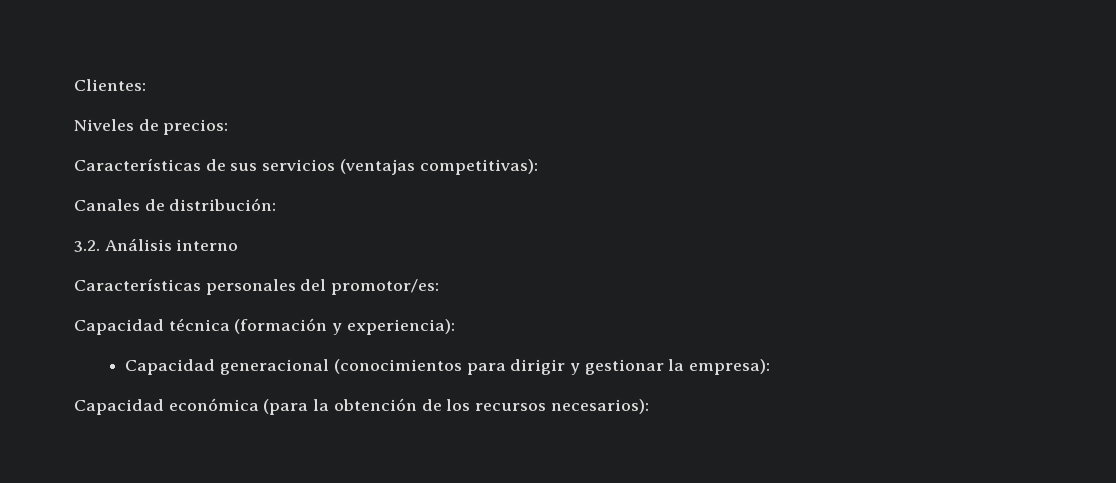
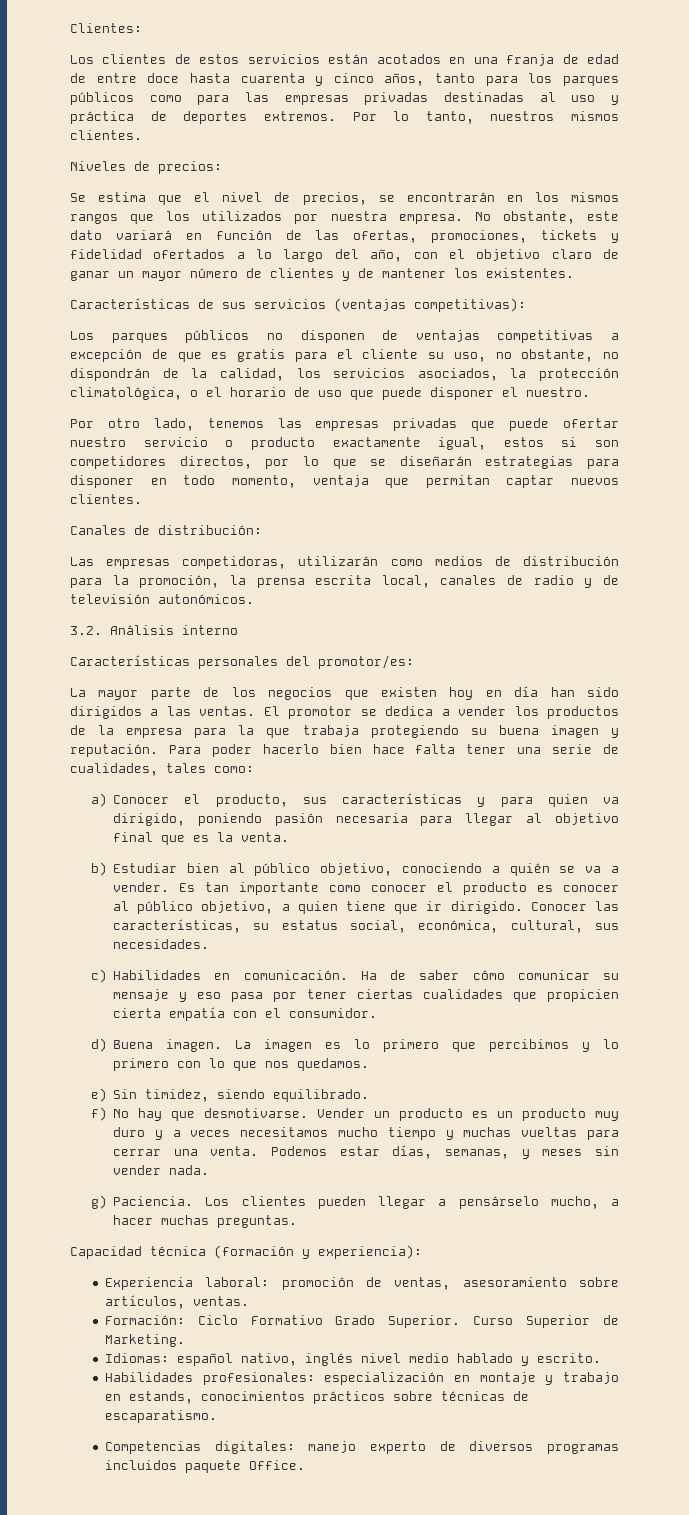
+ Los clientes de estos servicios están acotados en una franja de edad de entre doce hasta cuarenta y cinco años, tanto para los parques públicos como para las empresas privadas destinadas al uso y práctica de deportes extremos. Por lo tanto, nuestros mismos clientes.
  Niveles de precios:
+ Se estima que el nivel de precios, se encontrarán en los mismos rangos que los utilizados por nuestra empresa. No obstante, este dato variará en función de las ofertas, promociones, tickets y fidelidad ofertados a lo largo del año, con el objetivo claro de ganar un mayor número de clientes y de mantener los existentes.
+ Los parques públicos no disponen de ventajas competitivas a excepción de que es gratis para el cliente su uso, no obstante, no dispondrán de la calidad, los servicios asociados, la protección climatológica, o el horario de uso que puede disponer el nuestro.
+ Por otro lado, tenemos las empresas privadas que puede ofertar nuestro servicio o producto exactamente igual, estos si son competidores directos, por lo que se diseñarán estrategias para disponer en todo momento, ventaja que permitan captar nuevos clientes.
  Canales de distribución:
+ Las empresas competidoras, utilizarán como medios de distribución para la promoción, la prensa escrita local, canales de radio y de televisión autonómicos.
+ La mayor parte de los negocios que existen hoy en día han sido dirigidos a las ventas. El promotor se dedica a vender los productos de la empresa para la que trabaja protegiendo su buena imagen y reputación. Para poder hacerlo bien hace falta tener una serie de cualidades, tales como:
+ a) Conocer el producto, sus características y para quien va dirigido, poniendo pasión necesaria para llegar al objetivo final que es la venta.
+ b) Estudiar bien al público objetivo, conociendo a quién se va a vender. Es tan importante como conocer el producto es conocer al público objetivo, a quien tiene que ir dirigido. Conocer las características, su estatus social, económica, cultural, sus necesidades.
+ c) Habilidades en comunicación. Ha de saber cómo comunicar su mensaje y eso pasa por tener ciertas cualidades que propicien cierta empatía con el consumidor.
+ d) Buena imagen. La imagen es lo primero que percibimos y lo primero con lo que nos quedamos.
+ e) Sin timidez, siendo equilibrado.
+ f) No hay que desmotivarse. Vender un producto es un producto muy duro y a veces necesitamos mucho tiempo y muchas vueltas para cerrar una venta. Podemos estar días, semanas, y meses sin vender nada.
+ g) Paciencia. Los clientes pueden llegar a pensárselo mucho, a hacer muchas preguntas.
- Capacidad generacional (conocimientos para dirigir y gestionar la empresa):
- Capacidad económica (para la obtención de los recursos necesarios):
+ Experiencia laboral: promoción de ventas, asesoramiento sobre artículos, ventas.
+ Formación: Ciclo Formativo Grado Superior. Curso Superior de Marketing.
+ Idiomas: español nativo, inglés nivel medio hablado y escrito.
+ Habilidades profesionales: especialización en montaje y trabajo en estands, conocimientos prácticos sobre técnicas de escaparatismo.
+ Competencias digitales: manejo experto de diversos programas incluidos paquete Office.

